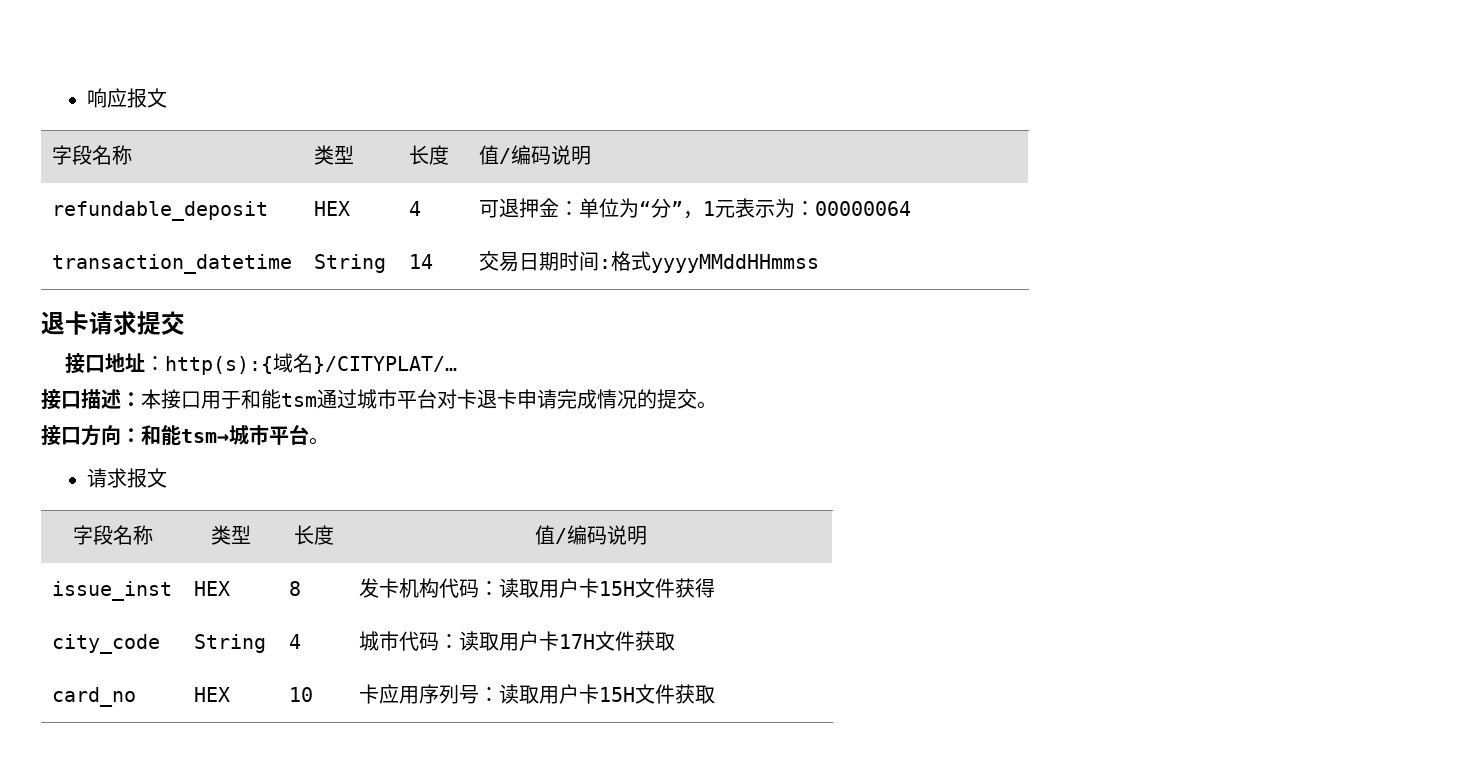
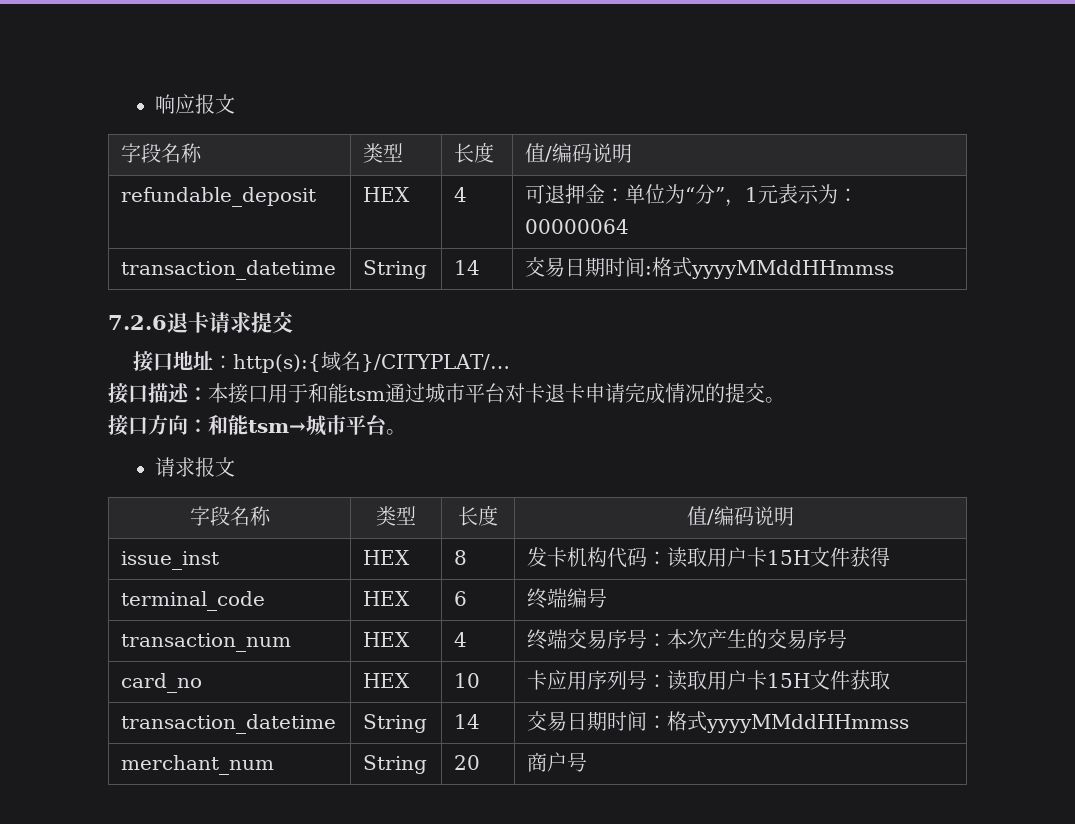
- 退卡请求提交
+ 7.2.6退卡请求提交
- city_code | String | 4 | 城市代码：读取用户卡17H文件获取
+ terminal_code | HEX | 6 | 终端编号
+ transaction_num | HEX | 4 | 终端交易序号：本次产生的交易序号
  card_no | HEX | 10 | 卡应用序列号：读取用户卡15H文件获取
+ transaction_datetime | String | 14 | 交易日期时间：格式yyyyMMddHHmmss
+ merchant_num | String | 20 | 商户号

